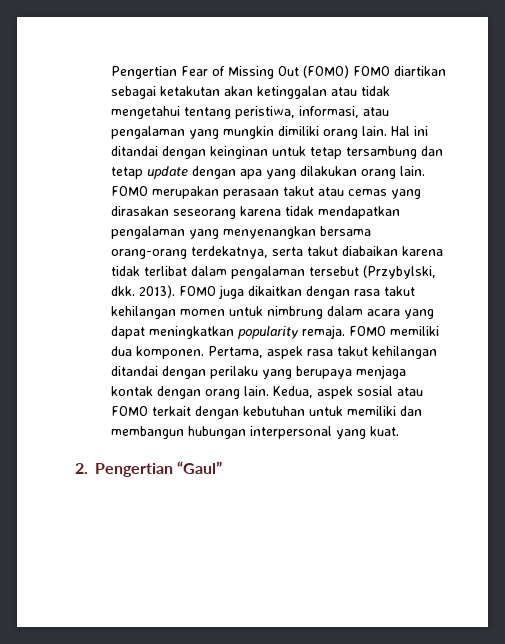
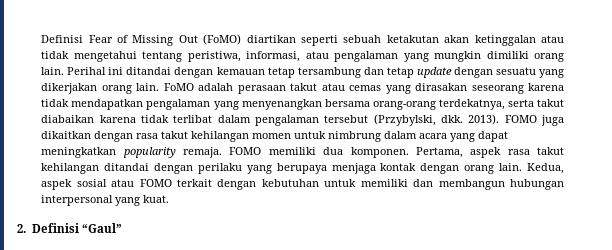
- Pengertian Fear of Missing Out (FOMO) FOMO diartikan sebagai ketakutan akan ketinggalan atau tidak mengetahui tentang peristiwa, informasi, atau pengalaman yang mungkin dimiliki orang lain.
+ Definisi Fear of Missing Out (FoMO) diartikan seperti sebuah ketakutan akan ketinggalan atau tidak mengetahui tentang peristiwa, informasi, atau pengalaman yang mungkin dimiliki orang lain.
- Hal ini ditandai dengan keinginan untuk tetap tersambung dan tetap update dengan apa yang dilakukan orang lain. FOMO merupakan perasaan takut atau cemas yang dirasakan seseorang karena tidak mendapatkan pengalaman yang menyenangkan bersama orang-orang terdekatnya, serta takut diabaikan karena tidak terlibat dalam pengalaman tersebut (Przybylski, dkk.
+ Perihal ini ditandai dengan kemauan tetap tersambung dan tetap update dengan sesuatu yang dikerjakan orang lain. FoMO adalah perasaan takut atau cemas yang dirasakan seseorang karena tidak mendapatkan pengalaman yang menyenangkan bersama orang-orang terdekatnya, serta takut diabaikan karena tidak terlibat dalam pengalaman tersebut (Przybylski, dkk.
- 2. Pengertian “Gaul”
+ 2. Definisi “Gaul”

